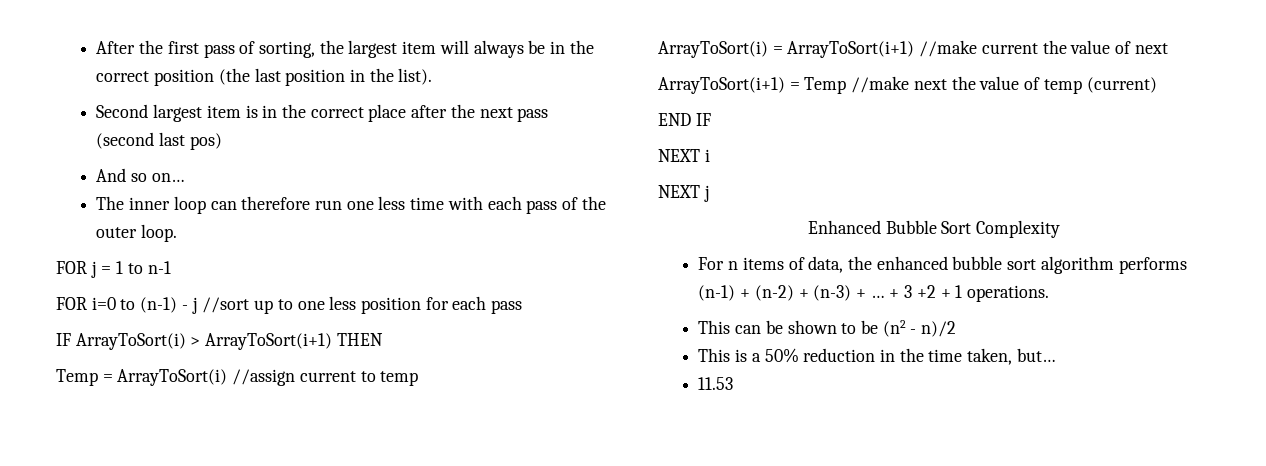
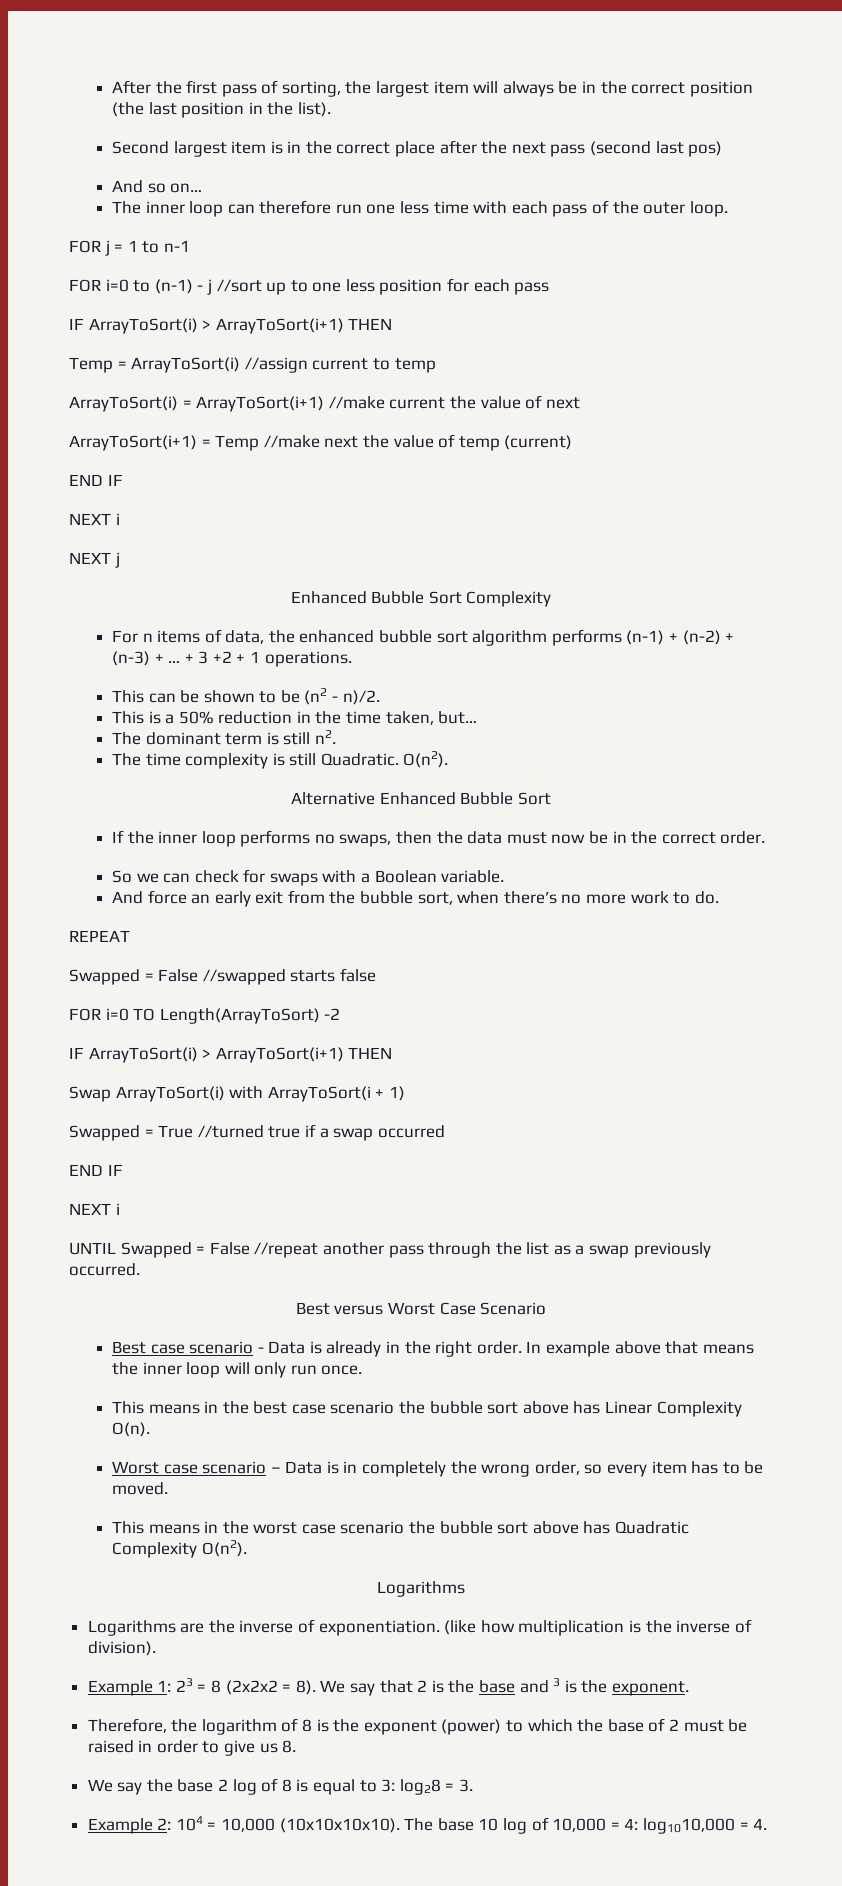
- This can be shown to be (n2 - n)/2
+ This can be shown to be (n2 - n)/2.
- 11.53
+ The dominant term is still n2.
+ The time complexity is still Quadratic. O(n2).
+ Alternative Enhanced Bubble Sort
+ If the inner loop performs no swaps, then the data must now be in the correct order.
+ So we can check for swaps with a Boolean variable.
+ And force an early exit from the bubble sort, when there’s no more work to do.
+ REPEAT
+ Swapped = False //swapped starts false
+ FOR i=0 TO Length(ArrayToSort) -2
+ IF ArrayToSort(i) > ArrayToSort(i+1) THEN
+ Swap ArrayToSort(i) with ArrayToSort(i + 1)
+ Swapped = True //turned true if a swap occurred
+ END IF
+ NEXT i
+ UNTIL Swapped = False //repeat another pass through the list as a swap previously occurred.
+ Best versus Worst Case Scenario
+ Best case scenario - Data is already in the right order. In example above that means the inner loop will only run once.
+ This means in the best case scenario the bubble sort above has Linear Complexity O(n).
+ Worst case scenario – Data is in completely the wrong order, so every item has to be moved.
+ This means in the worst case scenario the bubble sort above has Quadratic Complexity O(n2).
+ Logarithms
+ Logarithms are the inverse of exponentiation. (like how multiplication is the inverse of division).
+ Example 1: 23 = 8 (2x2x2 = 8). We say that 2 is the base and 3 is the exponent.
+ Therefore, the logarithm of 8 is the exponent (power) to which the base of 2 must be raised in order to give us 8.
+ We say the base 2 log of 8 is equal to 3: log28 = 3.
+ Example 2: 104 = 10,000 (10x10x10x10). The base 10 log of 10,000 = 4: log1010,000 = 4.

